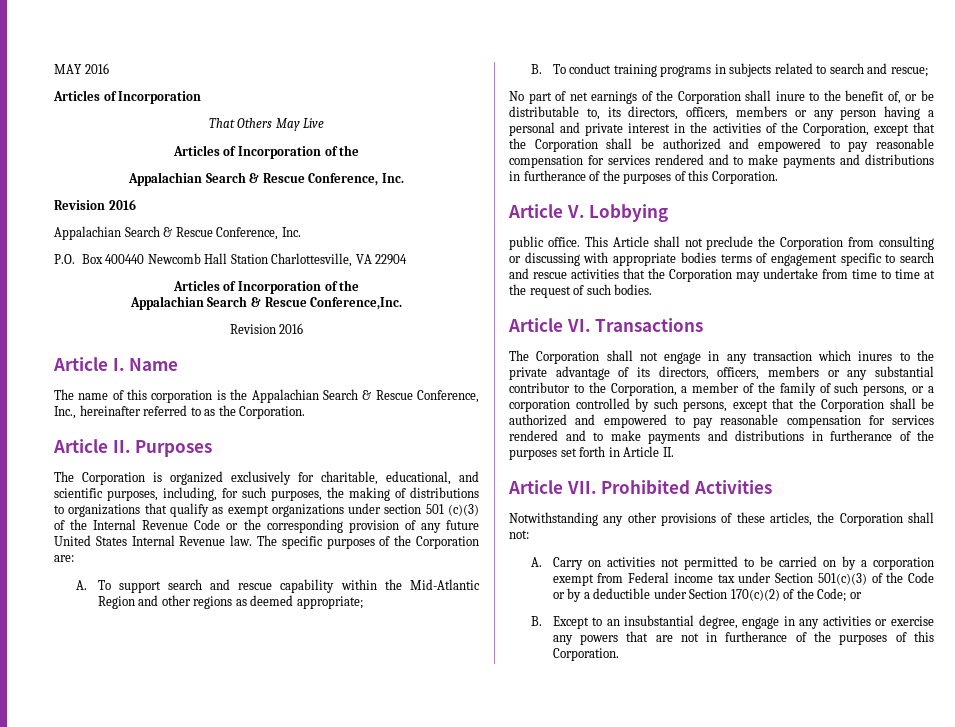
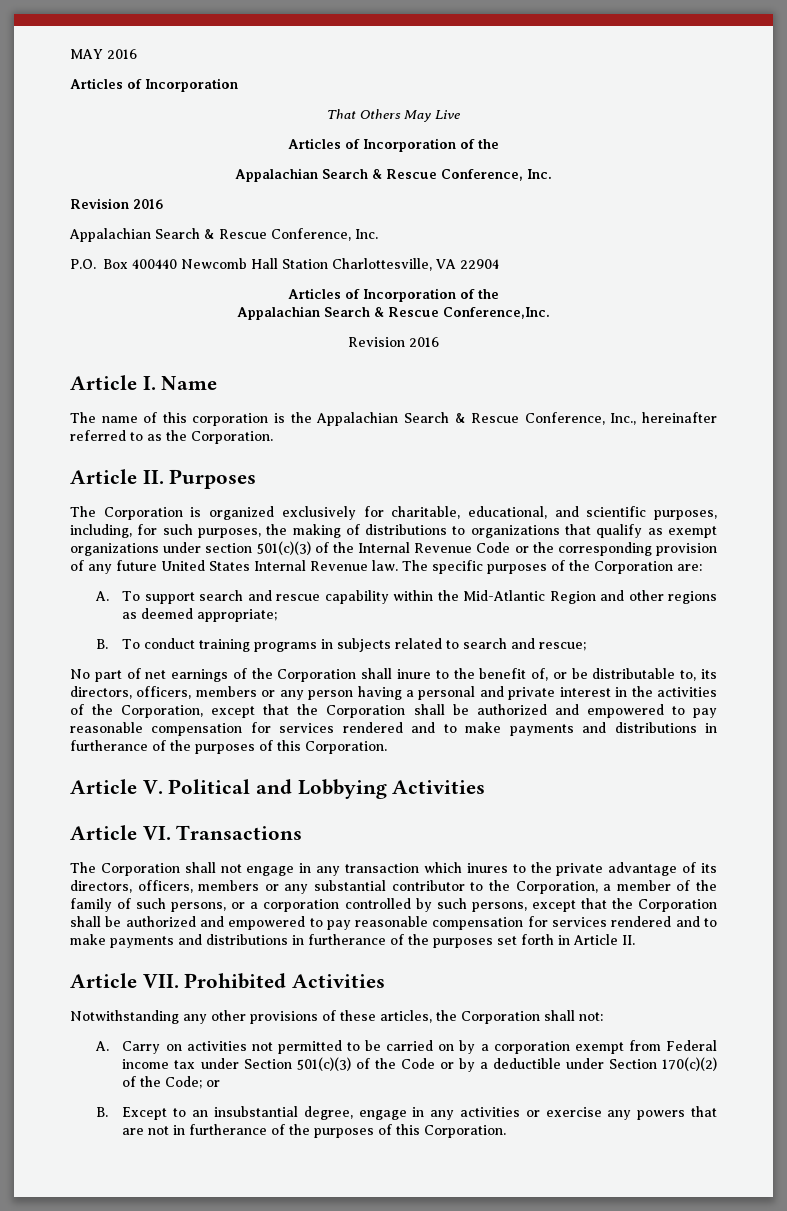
- The Corporation is organized exclusively for charitable, educational, and scientific purposes, including, for such purposes, the making of distributions to organizations that qualify as exempt organizations under section 501 (c)(3) of the Internal Revenue Code or the corresponding provision of any future United States Internal Revenue law.
+ The Corporation is organized exclusively for charitable, educational, and scientific purposes, including, for such purposes, the making of distributions to organizations that qualify as exempt organizations under section 501(c)(3) of the Internal Revenue Code or the corresponding provision of any future United States Internal Revenue law.
- Article V. Lobbying
- public office. This Article shall not preclude the Corporation from consulting or discussing with appropriate bodies terms of engagement specific to search and rescue activities that the Corporation may undertake from time to time at the request of such bodies.
+ Article V. Political and Lobbying Activities

